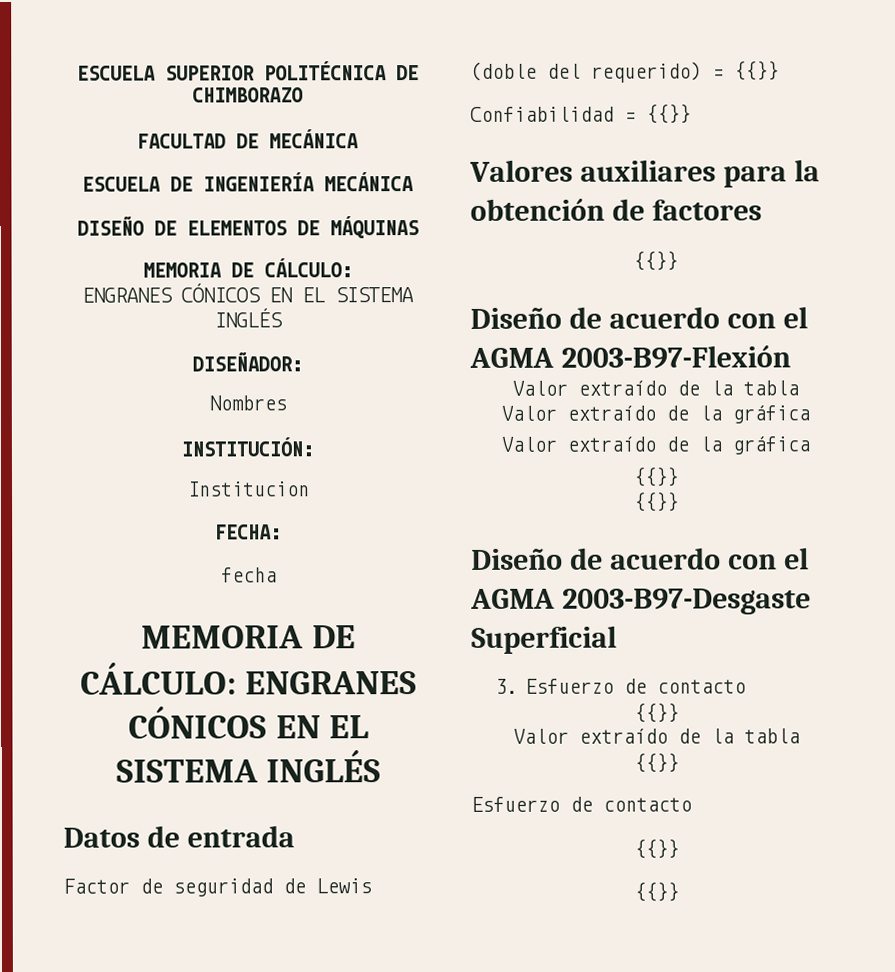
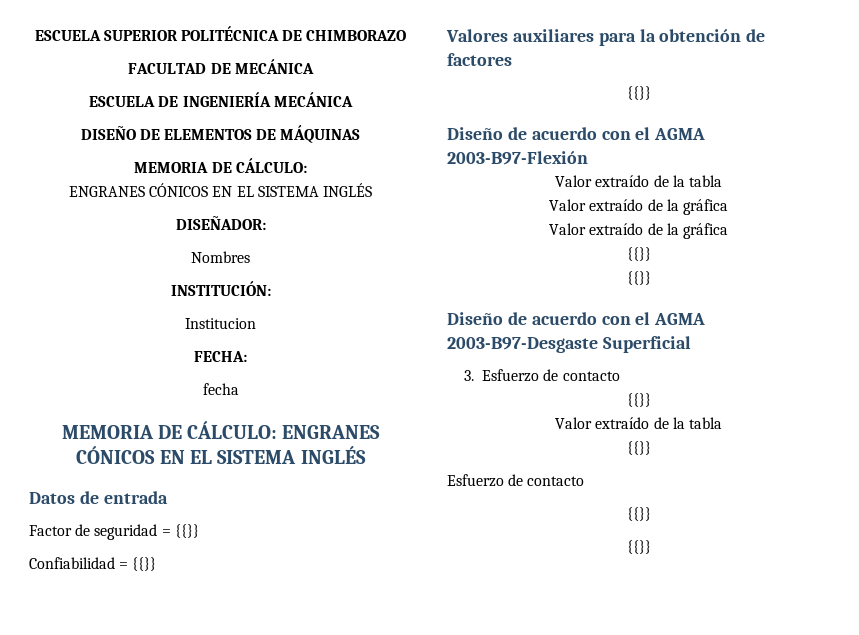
- Factor de seguridad de Lewis (doble del requerido) = {{}}
+ Factor de seguridad = {{}}

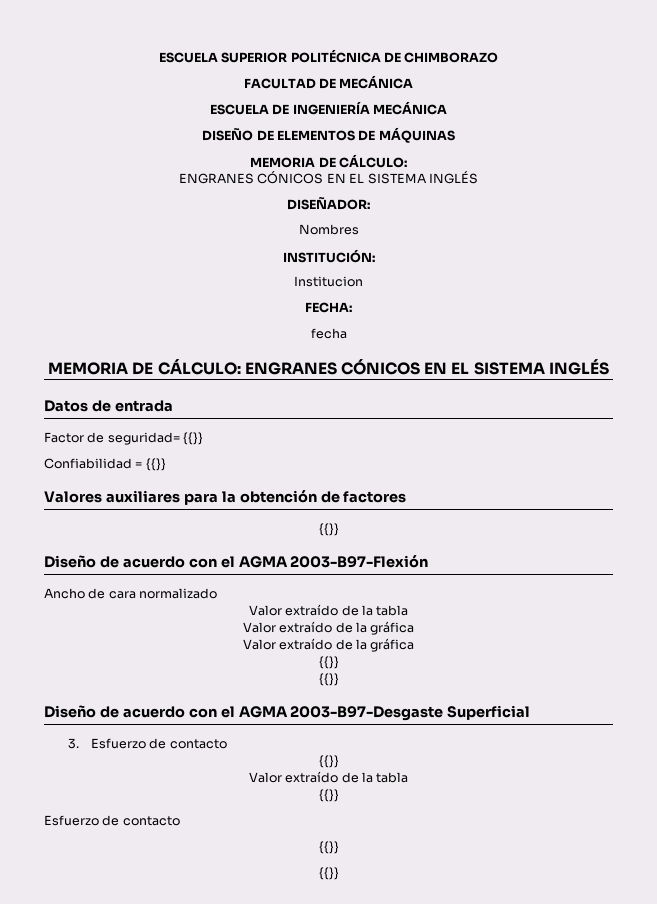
- Factor de seguridad = {{}}
+ Factor de seguridad= {{}}
+ Ancho de cara normalizado

